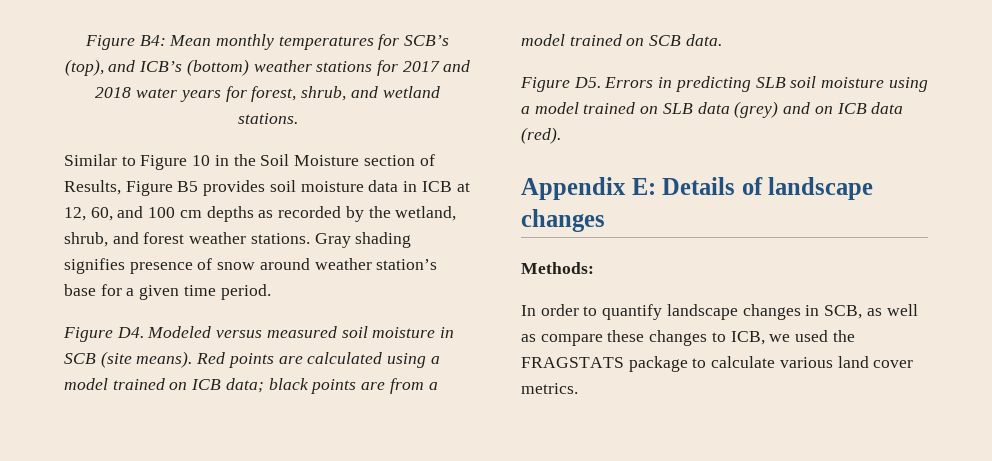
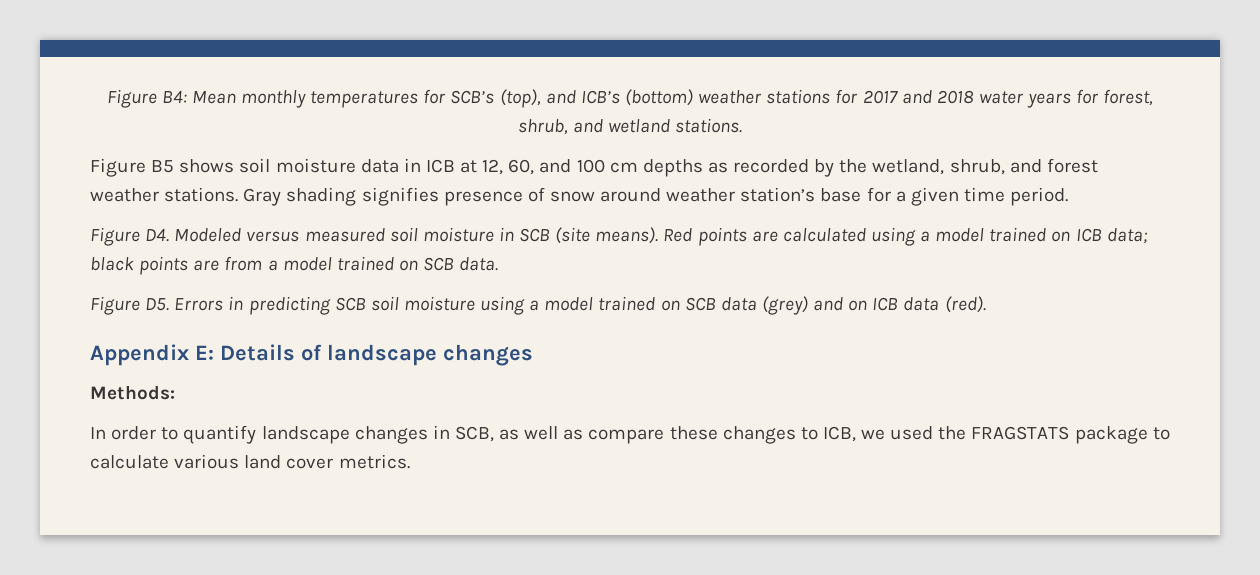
- Similar to Figure 10 in the Soil Moisture section of Results, Figure B5 provides soil moisture data in ICB at 12, 60, and 100 cm depths as recorded by the wetland, shrub, and forest weather stations.
+ Figure B5 shows soil moisture data in ICB at 12, 60, and 100 cm depths as recorded by the wetland, shrub, and forest weather stations.
- Figure D5. Errors in predicting SLB soil moisture using a model trained on SLB data (grey) and on ICB data (red).
+ Figure D5. Errors in predicting SCB soil moisture using a model trained on SCB data (grey) and on ICB data (red).

